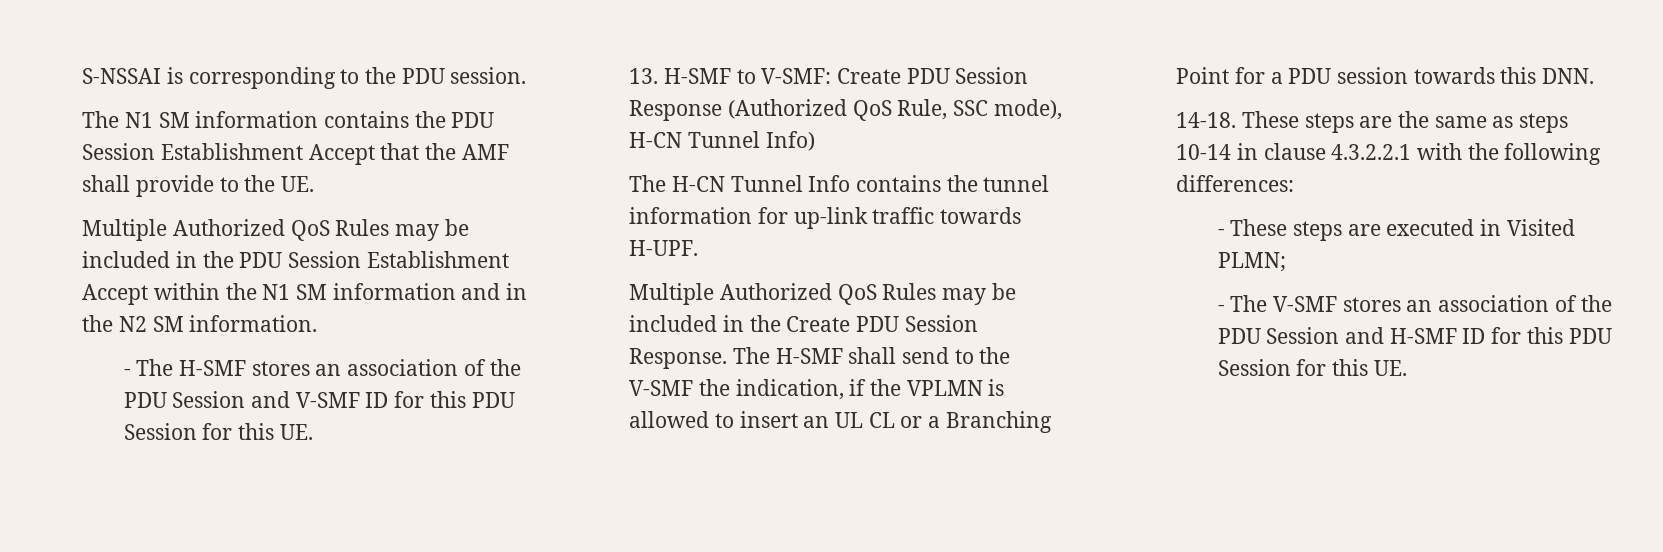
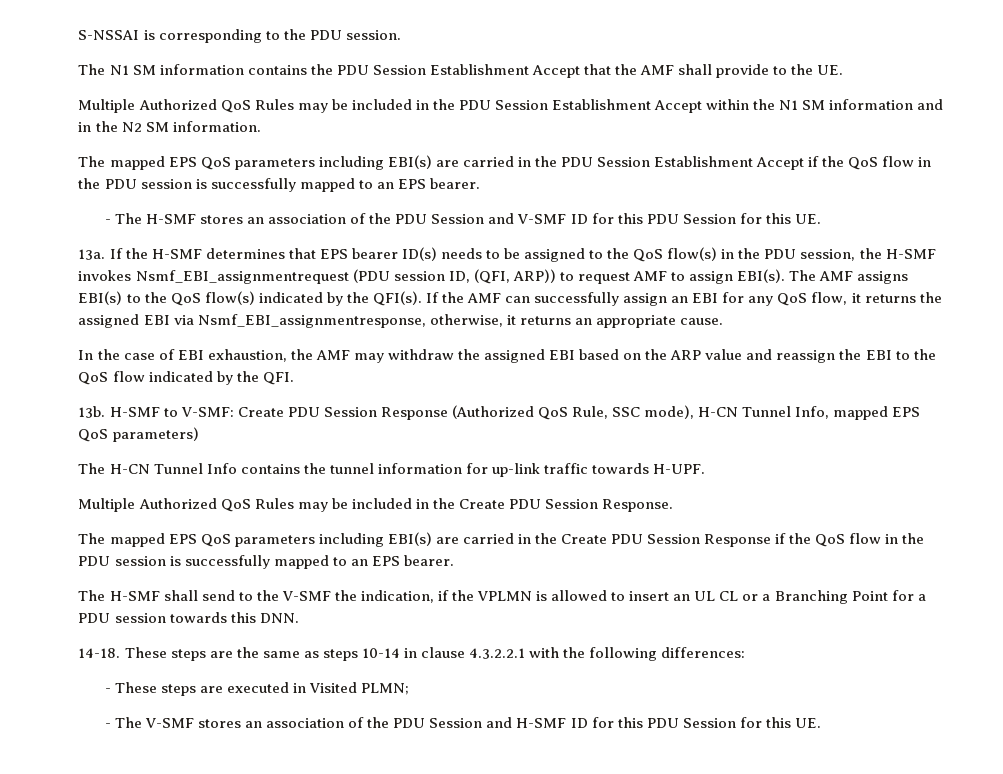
+ The mapped EPS QoS parameters including EBI(s) are carried in the PDU Session Establishment Accept if the QoS flow in the PDU session is successfully mapped to an EPS bearer.
- 13. H-SMF to V-SMF: Create PDU Session Response (Authorized QoS Rule, SSC mode), H-CN Tunnel Info)
+ 13a. If the H-SMF determines that EPS bearer ID(s) needs to be assigned to the QoS flow(s) in the PDU session, the H-SMF invokes Nsmf_EBI_assignmentrequest (PDU session ID, (QFI, ARP)) to request AMF to assign EBI(s). The AMF assigns EBI(s) to the QoS flow(s) indicated by the QFI(s). If the AMF can successfully assign an EBI for any QoS flow, it returns the assigned EBI via Nsmf_EBI_assignmentresponse, otherwise, it returns an appropriate cause.
+ In the case of EBI exhaustion, the AMF may withdraw the assigned EBI based on the ARP value and reassign the EBI to the QoS flow indicated by the QFI.
+ 13b. H-SMF to V-SMF: Create PDU Session Response (Authorized QoS Rule, SSC mode), H-CN Tunnel Info, mapped EPS QoS parameters)
- Multiple Authorized QoS Rules may be included in the Create PDU Session Response. The H-SMF shall send to the V-SMF the indication, if the VPLMN is allowed to insert an UL CL or a Branching Point for a PDU session towards this DNN.
+ Multiple Authorized QoS Rules may be included in the Create PDU Session Response.
+ The mapped EPS QoS parameters including EBI(s) are carried in the Create PDU Session Response if the QoS flow in the PDU session is successfully mapped to an EPS bearer.
+ The H-SMF shall send to the V-SMF the indication, if the VPLMN is allowed to insert an UL CL or a Branching Point for a PDU session towards this DNN.

